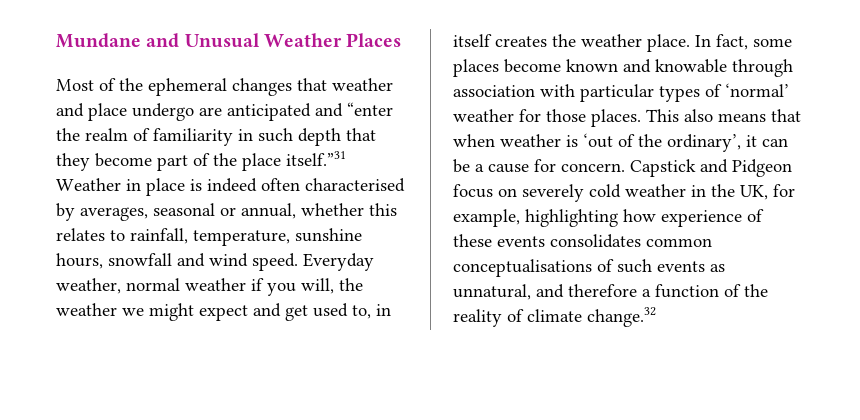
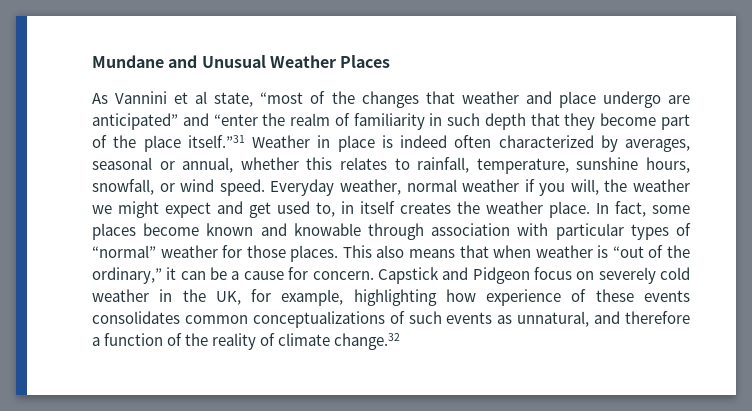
- Most of the ephemeral changes that weather and place undergo are anticipated and “enter the realm of familiarity in such depth that they become part of the place itself.”31 Weather in place is indeed often characterised by averages, seasonal or annual, whether this relates to rainfall, temperature, sunshine hours, snowfall and wind speed.
+ As Vannini et al state, “most of the changes that weather and place undergo are anticipated” and “enter the realm of familiarity in such depth that they become part of the place itself.”31 Weather in place is indeed often characterized by averages, seasonal or annual, whether this relates to rainfall, temperature, sunshine hours, snowfall, or wind speed.
- In fact, some places become known and knowable through association with particular types of ‘normal’ weather for those places.
+ In fact, some places become known and knowable through association with particular types of “normal” weather for those places.
- This also means that when weather is ‘out of the ordinary’, it can be a cause for concern.
+ This also means that when weather is “out of the ordinary,” it can be a cause for concern.
- Capstick and Pidgeon focus on severely cold weather in the UK, for example, highlighting how experience of these events consolidates common conceptualisations of such events as unnatural, and therefore a function of the reality of climate change.32
+ Capstick and Pidgeon focus on severely cold weather in the UK, for example, highlighting how experience of these events consolidates common conceptualizations of such events as unnatural, and therefore a function of the reality of climate change.32

